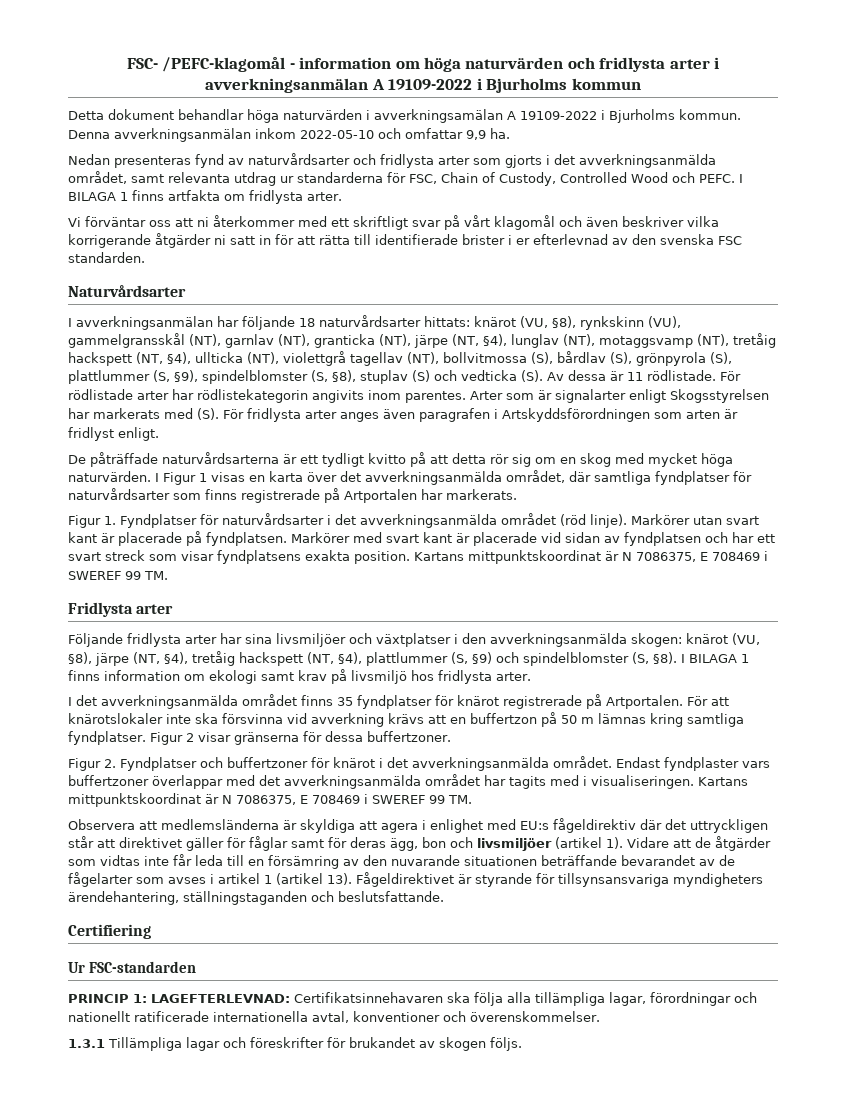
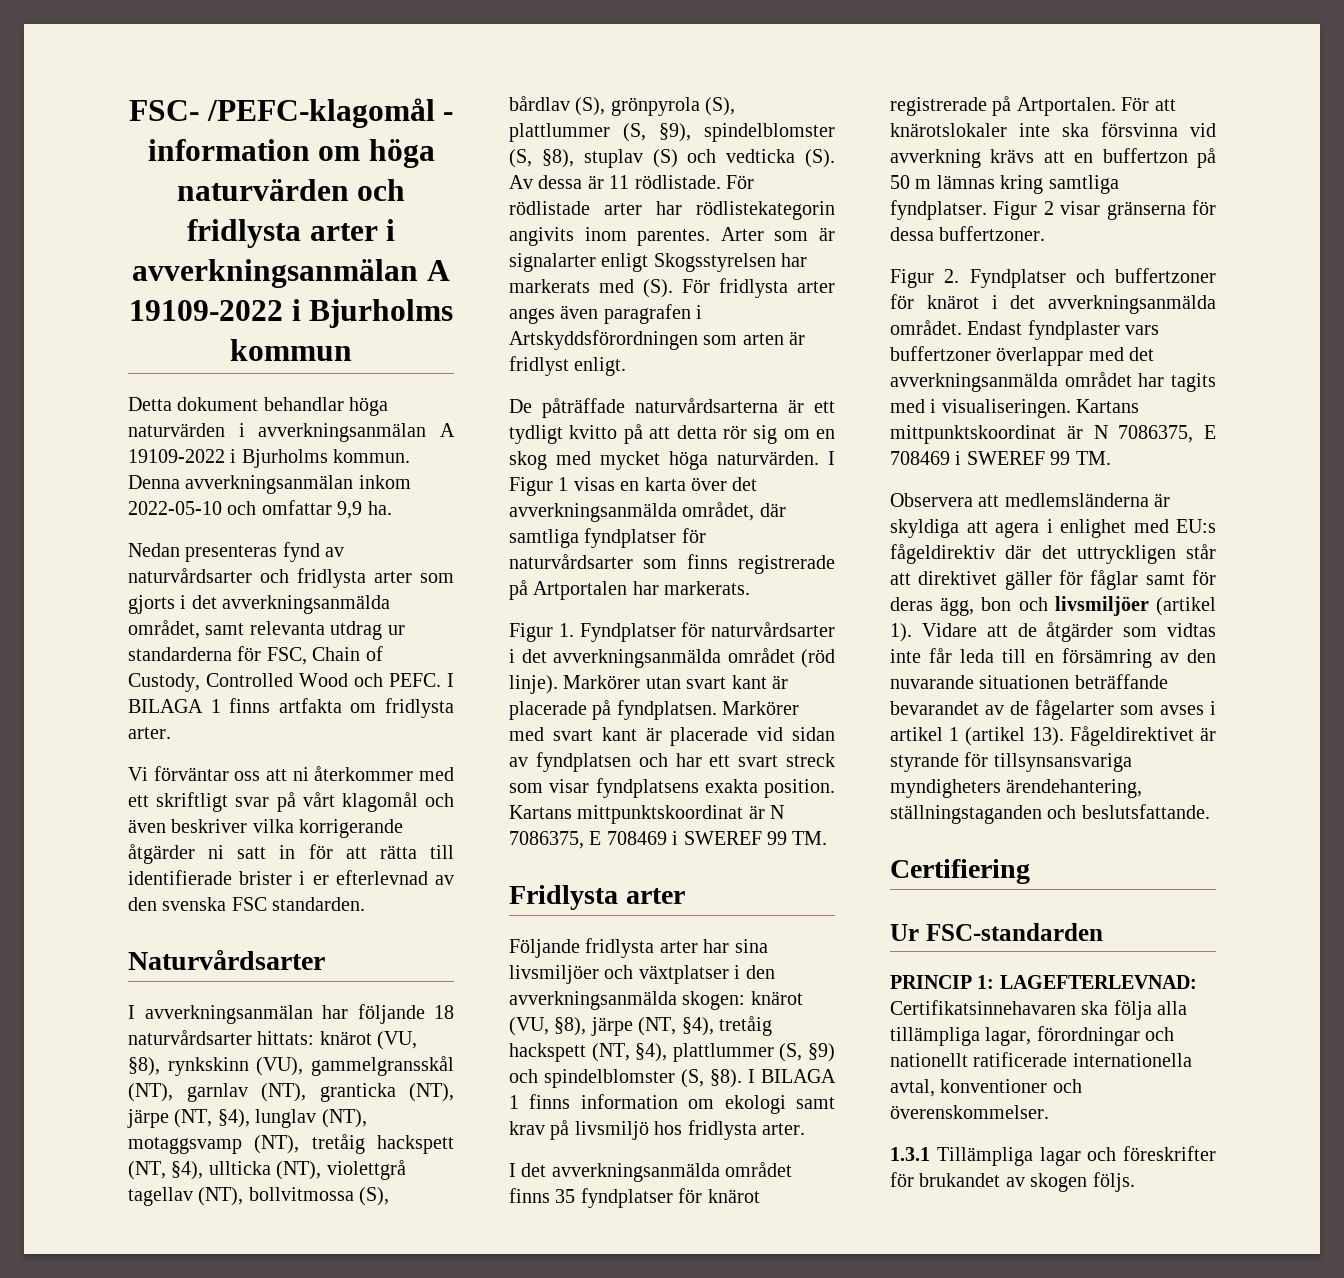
- Detta dokument behandlar höga naturvärden i avverkningsamälan A 19109-2022 i Bjurholms kommun.
+ Detta dokument behandlar höga naturvärden i avverkningsanmälan A 19109-2022 i Bjurholms kommun.

